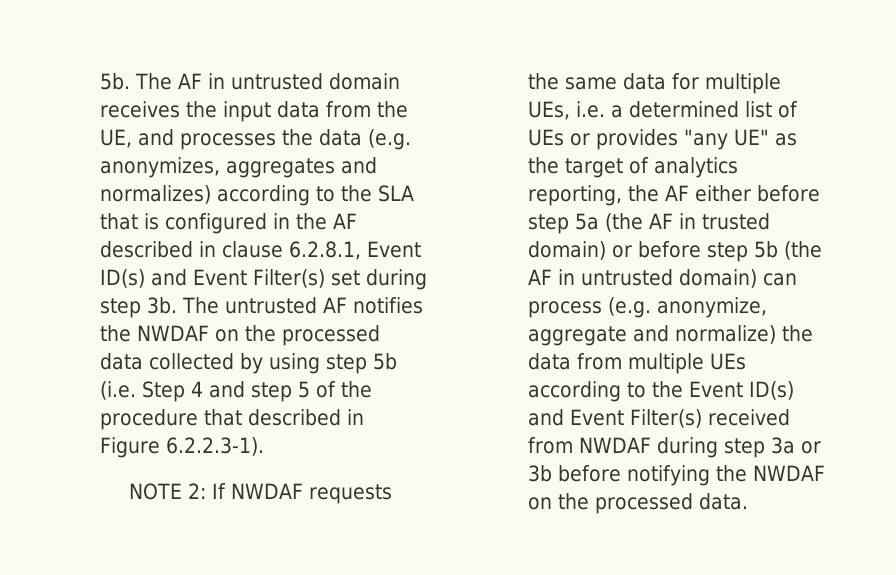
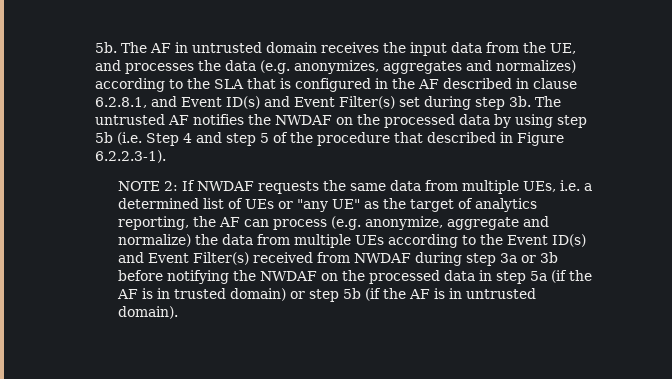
- The AF in untrusted domain receives the input data from the UE, and processes the data (e.g. anonymizes, aggregates and normalizes) according to the SLA that is configured in the AF described in clause 6.2.8.1, Event ID(s) and Event Filter(s) set during step 3b.
+ The AF in untrusted domain receives the input data from the UE, and processes the data (e.g. anonymizes, aggregates and normalizes) according to the SLA that is configured in the AF described in clause 6.2.8.1, and Event ID(s) and Event Filter(s) set during step 3b.
- The untrusted AF notifies the NWDAF on the processed data collected by using step 5b (i.e. Step 4 and step 5 of the procedure that described in Figure 6.2.2.3-1).
+ The untrusted AF notifies the NWDAF on the processed data by using step 5b (i.e. Step 4 and step 5 of the procedure that described in Figure 6.2.2.3-1).
- If NWDAF requests the same data for multiple UEs, i.e. a determined list of UEs or provides "any UE" as the target of analytics reporting, the AF either before step 5a (the AF in trusted domain) or before step 5b (the AF in untrusted domain) can process (e.g. anonymize, aggregate and normalize) the data from multiple UEs according to the Event ID(s) and Event Filter(s) received from NWDAF during step 3a or 3b before notifying the NWDAF on the processed data.
+ If NWDAF requests the same data from multiple UEs, i.e. a determined list of UEs or "any UE" as the target of analytics reporting, the AF can process (e.g. anonymize, aggregate and normalize) the data from multiple UEs according to the Event ID(s) and Event Filter(s) received from NWDAF during step 3a or 3b before notifying the NWDAF on the processed data in step 5a (if the AF is in trusted domain) or step 5b (if the AF is in untrusted domain).

